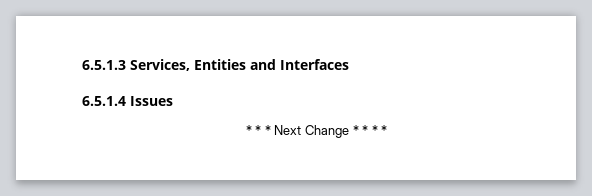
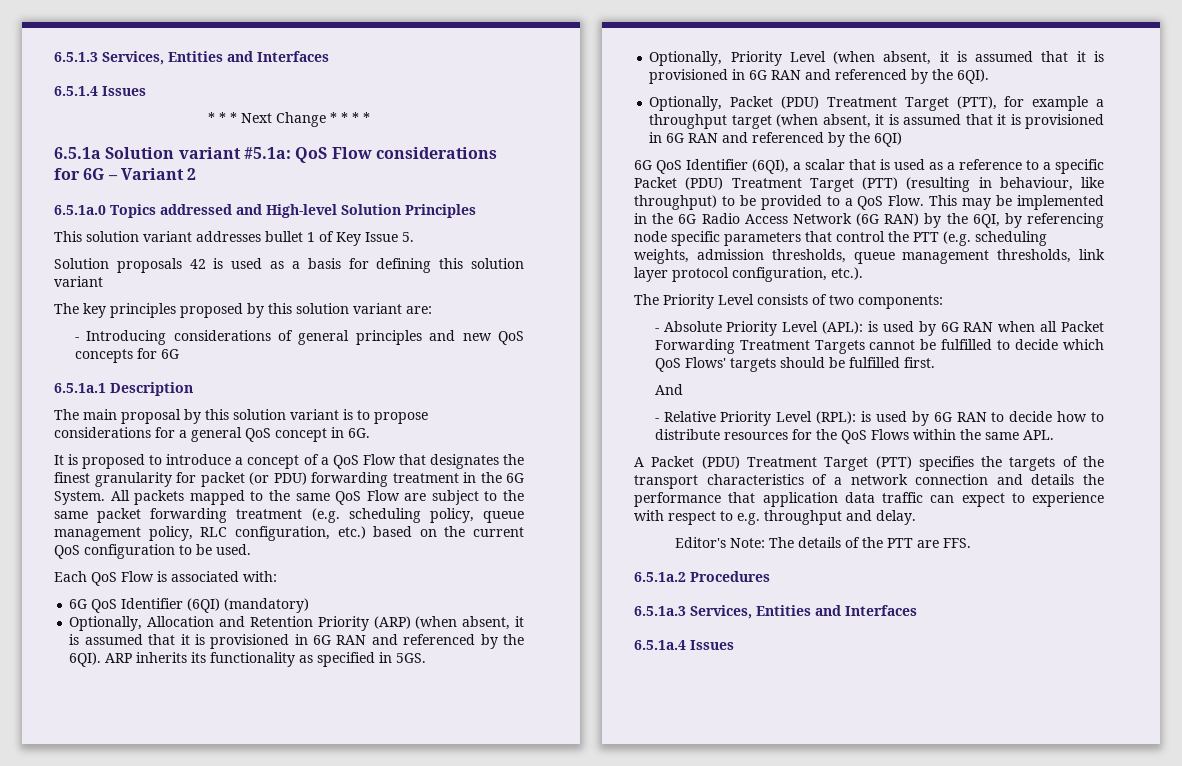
+ 6.5.1a Solution variant #5.1a: QoS Flow considerations for 6G – Variant 2
+ 6.5.1a.0 Topics addressed and High-level Solution Principles
+ This solution variant addresses bullet 1 of Key Issue 5.
+ Solution proposals 42 is used as a basis for defining this solution variant
+ The key principles proposed by this solution variant are:
+ - Introducing considerations of general principles and new QoS concepts for 6G
+ 6.5.1a.1 Description
+ The main proposal by this solution variant is to propose considerations for a general QoS concept in 6G.
+ It is proposed to introduce a concept of a QoS Flow that designates the finest granularity for packet (or PDU) forwarding treatment in the 6G System. All packets mapped to the same QoS Flow are subject to the same packet forwarding treatment (e.g. scheduling policy, queue management policy, RLC configuration, etc.) based on the current QoS configuration to be used.
+ Each QoS Flow is associated with:
+ 6G QoS Identifier (6QI) (mandatory)
+ Optionally, Allocation and Retention Priority (ARP) (when absent, it is assumed that it is provisioned in 6G RAN and referenced by the 6QI). ARP inherits its functionality as specified in 5GS.
+ Optionally, Priority Level (when absent, it is assumed that it is provisioned in 6G RAN and referenced by the 6QI).
+ Optionally, Packet (PDU) Treatment Target (PTT), for example a throughput target (when absent, it is assumed that it is provisioned in 6G RAN and referenced by the 6QI)
+ 6G QoS Identifier (6QI), a scalar that is used as a reference to a specific Packet (PDU) Treatment Target (PTT) (resulting in behaviour, like throughput) to be provided to a QoS Flow. This may be implemented in the 6G Radio Access Network (6G RAN) by the 6QI, by referencing node specific parameters that control the PTT (e.g. scheduling weights, admission thresholds, queue management thresholds, link layer protocol configuration, etc.).
+ The Priority Level consists of two components:
+ - Absolute Priority Level (APL): is used by 6G RAN when all Packet Forwarding Treatment Targets cannot be fulfilled to decide which QoS Flows' targets should be fulfilled first.
+ And
+ - Relative Priority Level (RPL): is used by 6G RAN to decide how to distribute resources for the QoS Flows within the same APL.
+ A Packet (PDU) Treatment Target (PTT) specifies the targets of the transport characteristics of a network connection and details the performance that application data traffic can expect to experience with respect to e.g. throughput and delay.
+ Editor's Note: The details of the PTT are FFS.
+ 6.5.1a.2 Procedures
+ 6.5.1a.3 Services, Entities and Interfaces
+ 6.5.1a.4 Issues

